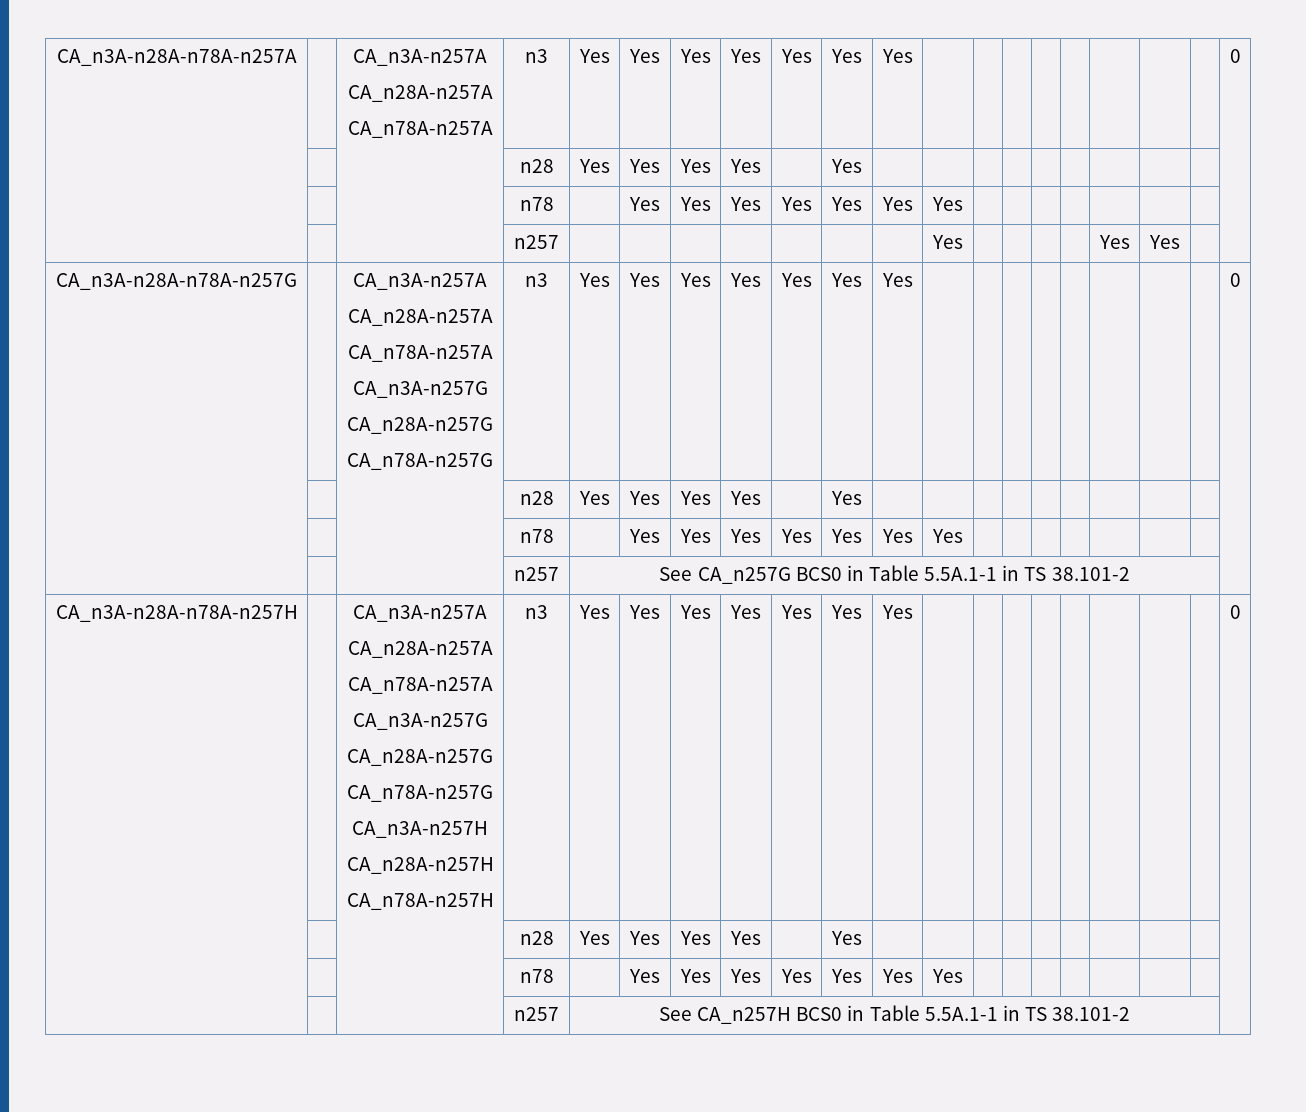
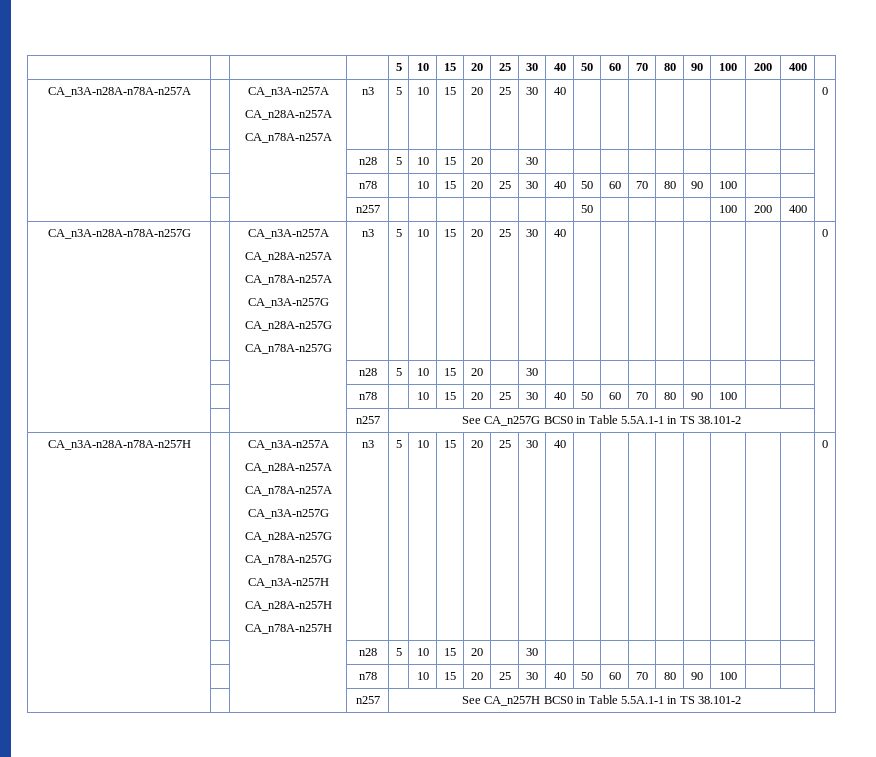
+ | | | | 5 | 10 | 15 | 20 | 25 | 30 | 40 | 50 | 60 | 70 | 80 | 90 | 100 | 200 | 400 |
  CA_n3A-n28A-n78A-n257A | | CA_n3A-n257A
  CA_n28A-n257A
- CA_n78A-n257A | n3 | Yes | Yes | Yes | Yes | Yes | Yes | Yes | | | | | | | | | 0
- | | | n28 | Yes | Yes | Yes | Yes | | Yes | | | | | | | | | |
- | | | n78 | | Yes | Yes | Yes | Yes | Yes | Yes | Yes | | | | | | | |
- | | | n257 | | | | | | | | Yes | | | | | Yes | Yes | |
+ CA_n78A-n257A | n3 | 5 | 10 | 15 | 20 | 25 | 30 | 40 | | | | | | | | | 0
+ | | | n28 | 5 | 10 | 15 | 20 | | 30 | | | | | | | | | |
+ | | | n78 | | 10 | 15 | 20 | 25 | 30 | 40 | 50 | 60 | 70 | 80 | 90 | 100 | | |
+ | | | n257 | | | | | | | | 50 | | | | | 100 | 200 | 400 |
  CA_n3A-n28A-n78A-n257G | | CA_n3A-n257A
  CA_n28A-n257A
  CA_n78A-n257A
  CA_n3A-n257G
  CA_n28A-n257G
- CA_n78A-n257G | n3 | Yes | Yes | Yes | Yes | Yes | Yes | Yes | | | | | | | | | 0
- | | | n28 | Yes | Yes | Yes | Yes | | Yes | | | | | | | | | |
- | | | n78 | | Yes | Yes | Yes | Yes | Yes | Yes | Yes | | | | | | | |
+ CA_n78A-n257G | n3 | 5 | 10 | 15 | 20 | 25 | 30 | 40 | | | | | | | | | 0
+ | | | n28 | 5 | 10 | 15 | 20 | | 30 | | | | | | | | | |
+ | | | n78 | | 10 | 15 | 20 | 25 | 30 | 40 | 50 | 60 | 70 | 80 | 90 | 100 | | |
  CA_n3A-n28A-n78A-n257H | | CA_n3A-n257A
  CA_n28A-n257A
  CA_n78A-n257A
  CA_n3A-n257G
  CA_n28A-n257G
  CA_n78A-n257G
  CA_n3A-n257H
  CA_n28A-n257H
- CA_n78A-n257H | n3 | Yes | Yes | Yes | Yes | Yes | Yes | Yes | | | | | | | | | 0
- | | | n28 | Yes | Yes | Yes | Yes | | Yes | | | | | | | | | |
- | | | n78 | | Yes | Yes | Yes | Yes | Yes | Yes | Yes | | | | | | | |
+ CA_n78A-n257H | n3 | 5 | 10 | 15 | 20 | 25 | 30 | 40 | | | | | | | | | 0
+ | | | n28 | 5 | 10 | 15 | 20 | | 30 | | | | | | | | | |
+ | | | n78 | | 10 | 15 | 20 | 25 | 30 | 40 | 50 | 60 | 70 | 80 | 90 | 100 | | |

